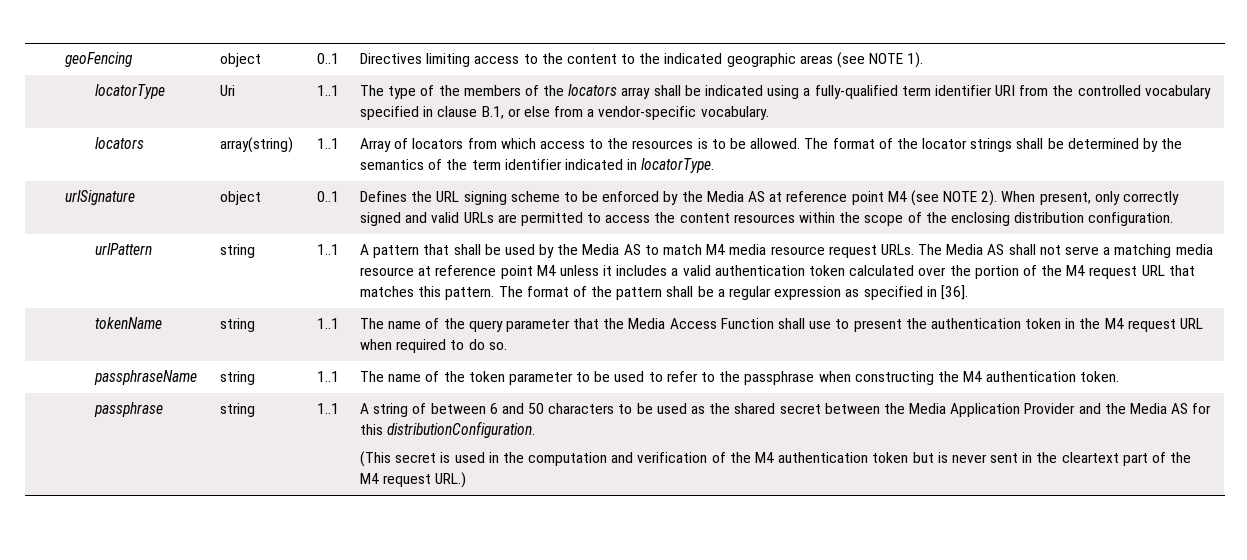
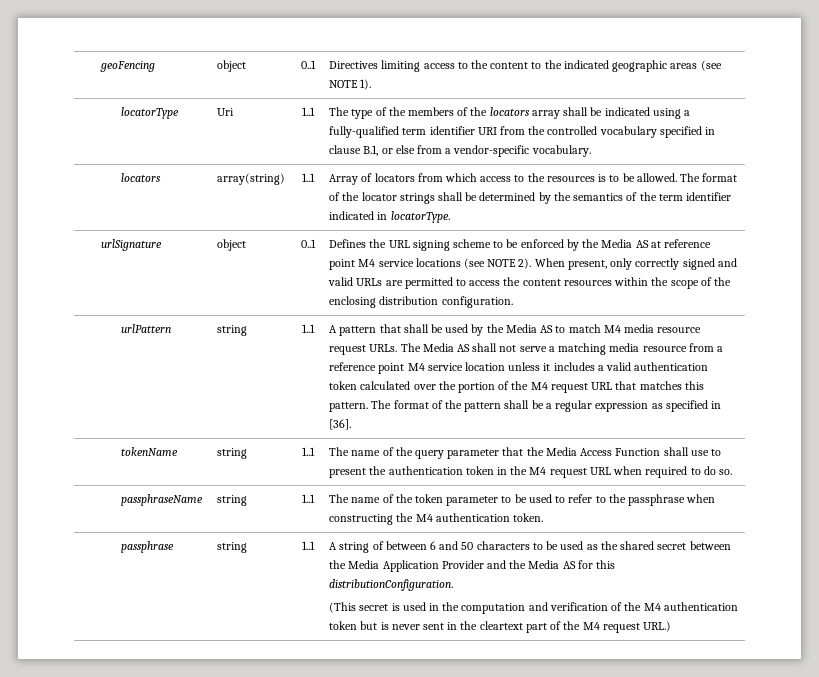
- Defines the URL signing scheme to be enforced by the Media AS at reference point M4 (see NOTE 2).
+ Defines the URL signing scheme to be enforced by the Media AS at reference point M4 service locations (see NOTE 2).
- The Media AS shall not serve a matching media resource at reference point M4 unless it includes a valid authentication token calculated over the portion of the M4 request URL that matches this pattern.
+ The Media AS shall not serve a matching media resource from a reference point M4 service location unless it includes a valid authentication token calculated over the portion of the M4 request URL that matches this pattern.

